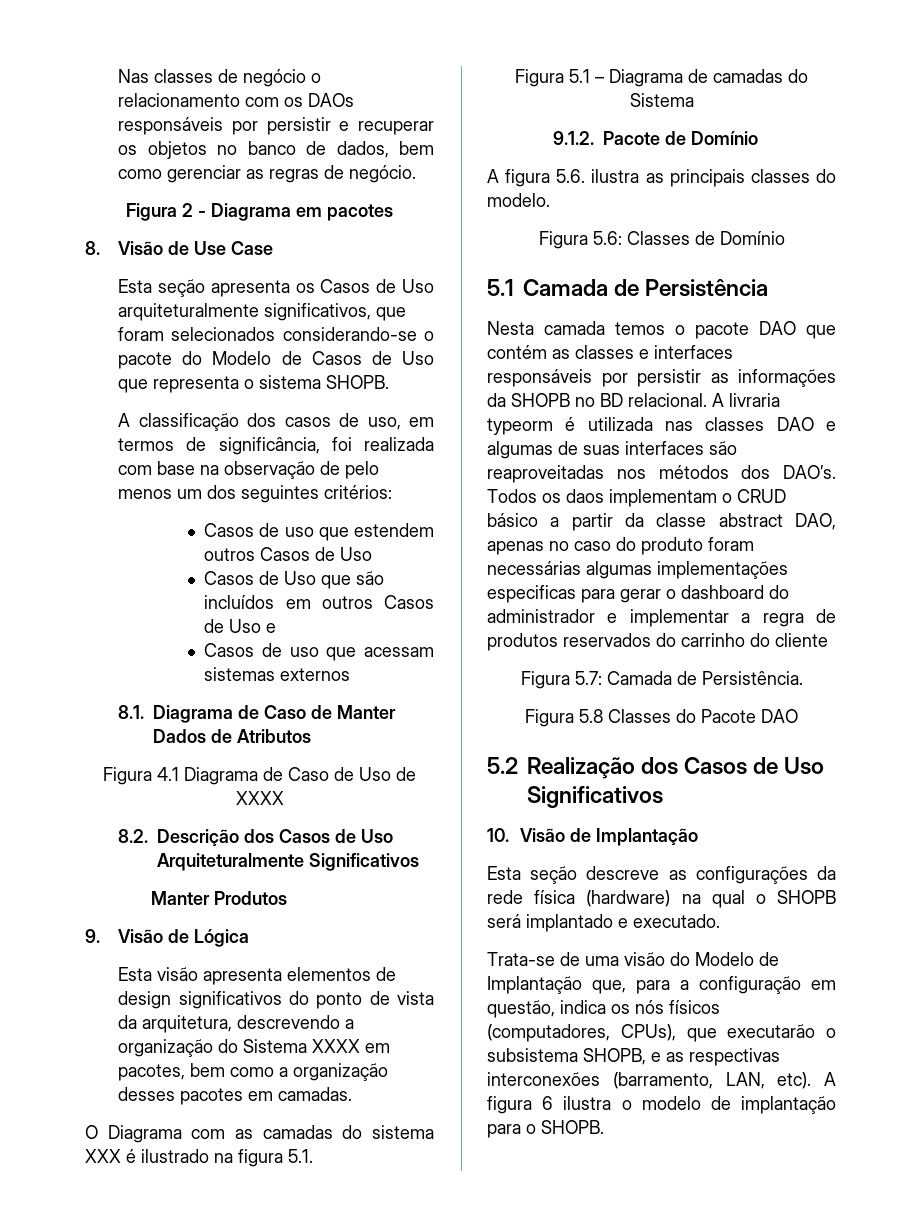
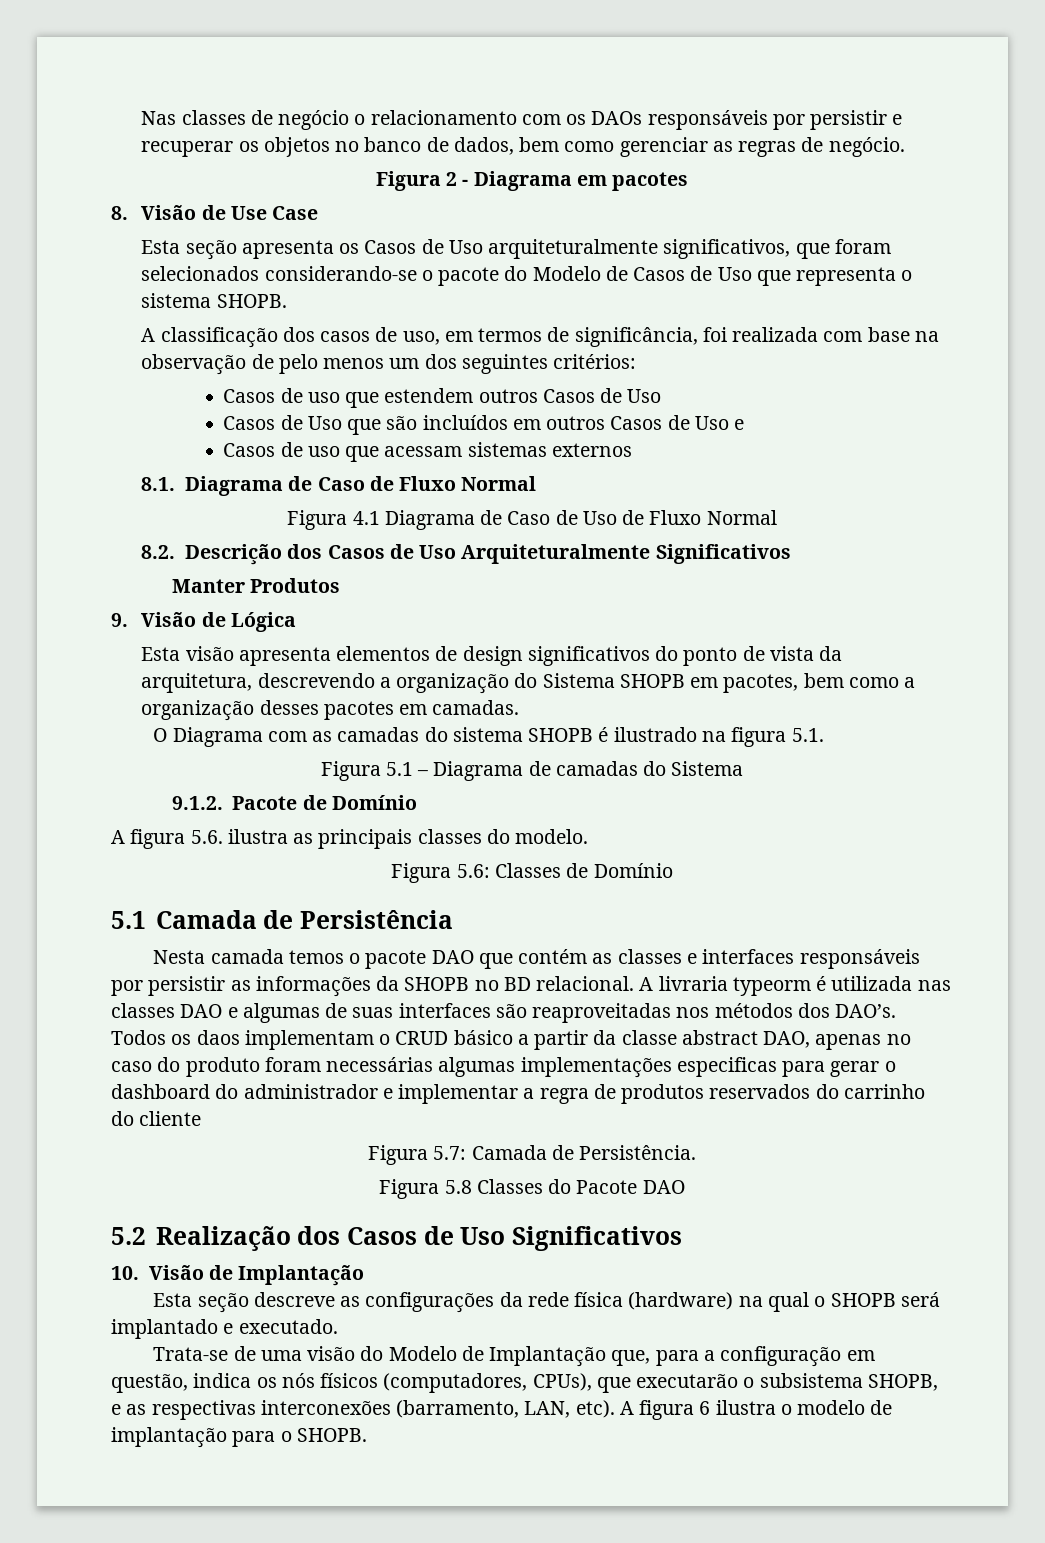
- 8.1. Diagrama de Caso de Manter Dados de Atributos
+ 8.1. Diagrama de Caso de Fluxo Normal
- Figura 4.1 Diagrama de Caso de Uso de XXXX
+ Figura 4.1 Diagrama de Caso de Uso de Fluxo Normal
- Esta visão apresenta elementos de design significativos do ponto de vista da arquitetura, descrevendo a organização do Sistema XXXX em pacotes, bem como a organização desses pacotes em camadas.
+ Esta visão apresenta elementos de design significativos do ponto de vista da arquitetura, descrevendo a organização do Sistema SHOPB em pacotes, bem como a organização desses pacotes em camadas.
- O Diagrama com as camadas do sistema XXX é ilustrado na figura 5.1.
+ O Diagrama com as camadas do sistema SHOPB é ilustrado na figura 5.1.

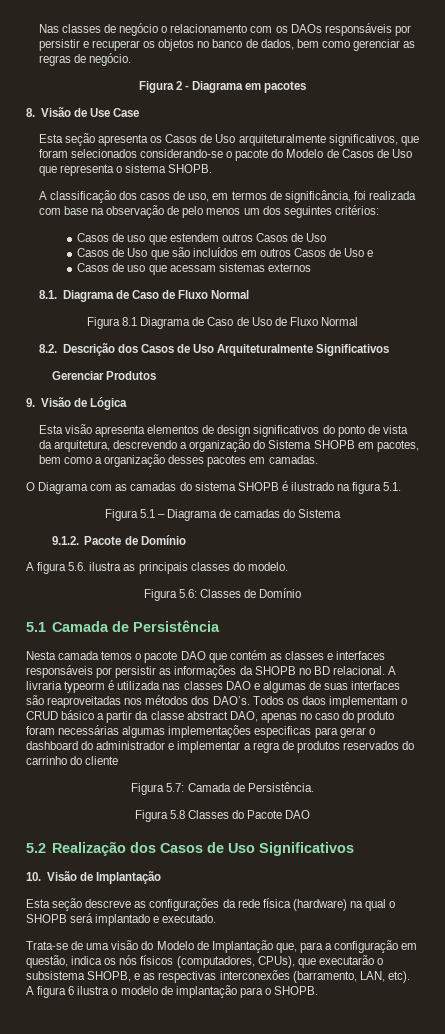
- Figura 4.1 Diagrama de Caso de Uso de Fluxo Normal
+ Figura 8.1 Diagrama de Caso de Uso de Fluxo Normal
- Manter Produtos
+ Gerenciar Produtos

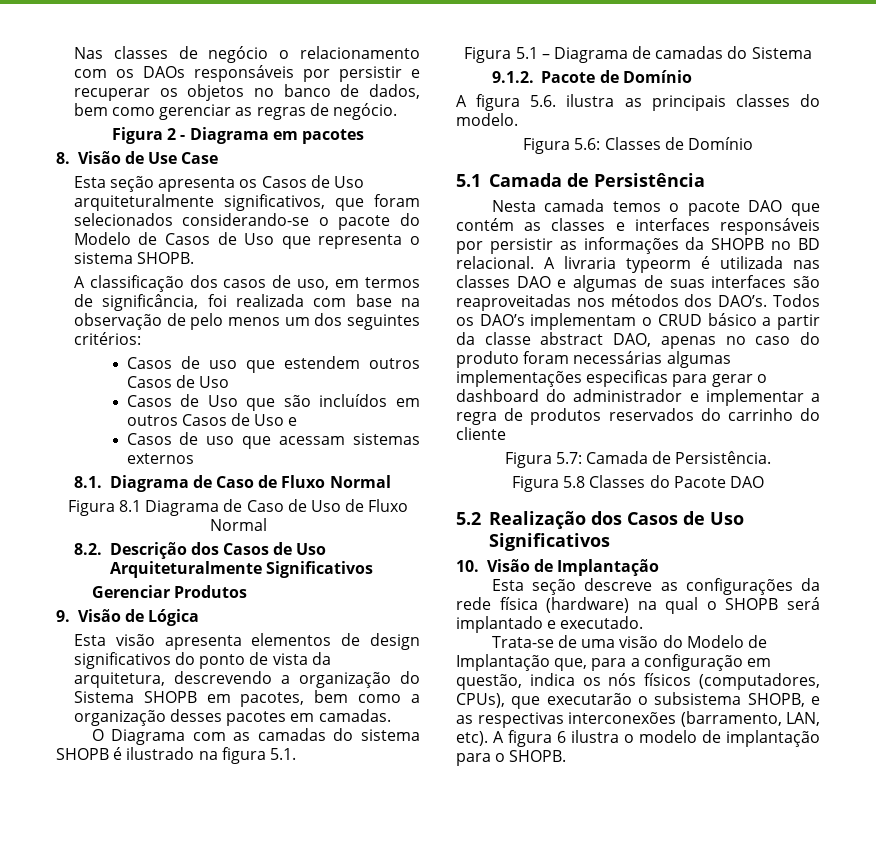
- Todos os daos implementam o CRUD básico a partir da classe abstract DAO, apenas no caso do produto foram necessárias algumas implementações especificas para gerar o dashboard do administrador e implementar a regra de produtos reservados do carrinho do cliente
+ Todos os DAO’s implementam o CRUD básico a partir da classe abstract DAO, apenas no caso do produto foram necessárias algumas implementações especificas para gerar o dashboard do administrador e implementar a regra de produtos reservados do carrinho do cliente

